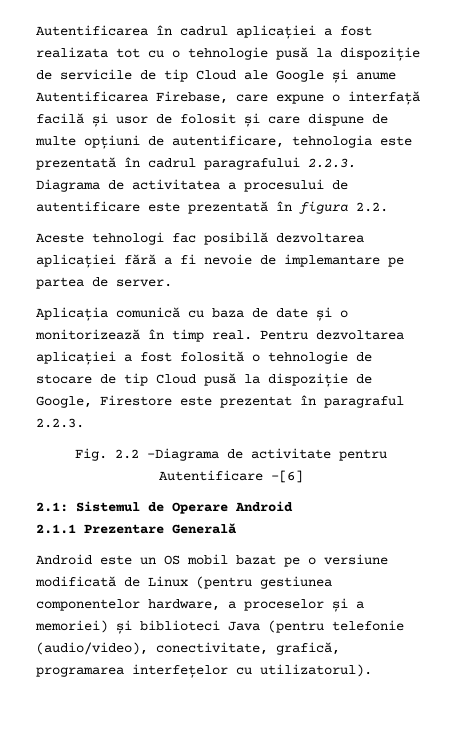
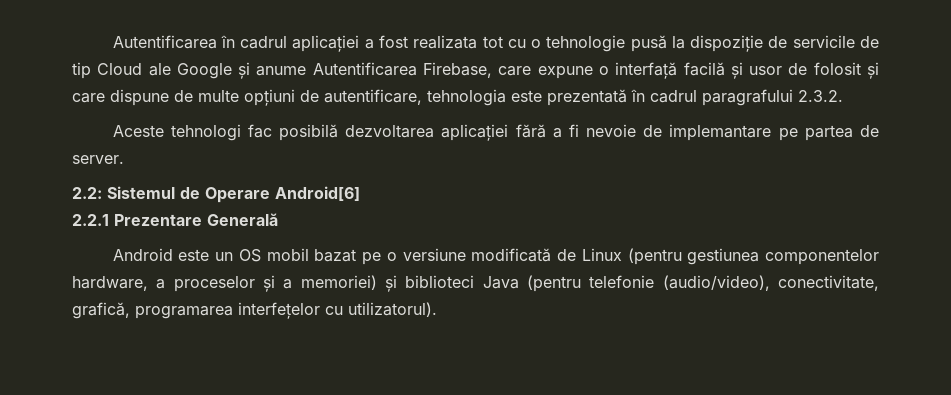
- Autentificarea în cadrul aplicației a fost realizata tot cu o tehnologie pusă la dispoziție de servicile de tip Cloud ale Google și anume Autentificarea Firebase, care expune o interfață facilă și usor de folosit și care dispune de multe opțiuni de autentificare, tehnologia este prezentată în cadrul paragrafului 2.2.3. Diagrama de activitatea a procesului de autentificare este prezentată în figura 2.2.
+ Autentificarea în cadrul aplicației a fost realizata tot cu o tehnologie pusă la dispoziție de servicile de tip Cloud ale Google și anume Autentificarea Firebase, care expune o interfață facilă și usor de folosit și care dispune de multe opțiuni de autentificare, tehnologia este prezentată în cadrul paragrafului 2.3.2.
- Aplicația comunică cu baza de date și o monitorizează în timp real. Pentru dezvoltarea aplicației a fost folosită o tehnologie de stocare de tip Cloud pusă la dispoziție de Google, Firestore este prezentat în paragraful 2.2.3.
- Fig. 2.2 -Diagrama de activitate pentru Autentificare -[6]
- 2.1: Sistemul de Operare Android
- 2.1.1 Prezentare Generală
+ 2.2: Sistemul de Operare Android[6]
+ 2.2.1 Prezentare Generală

